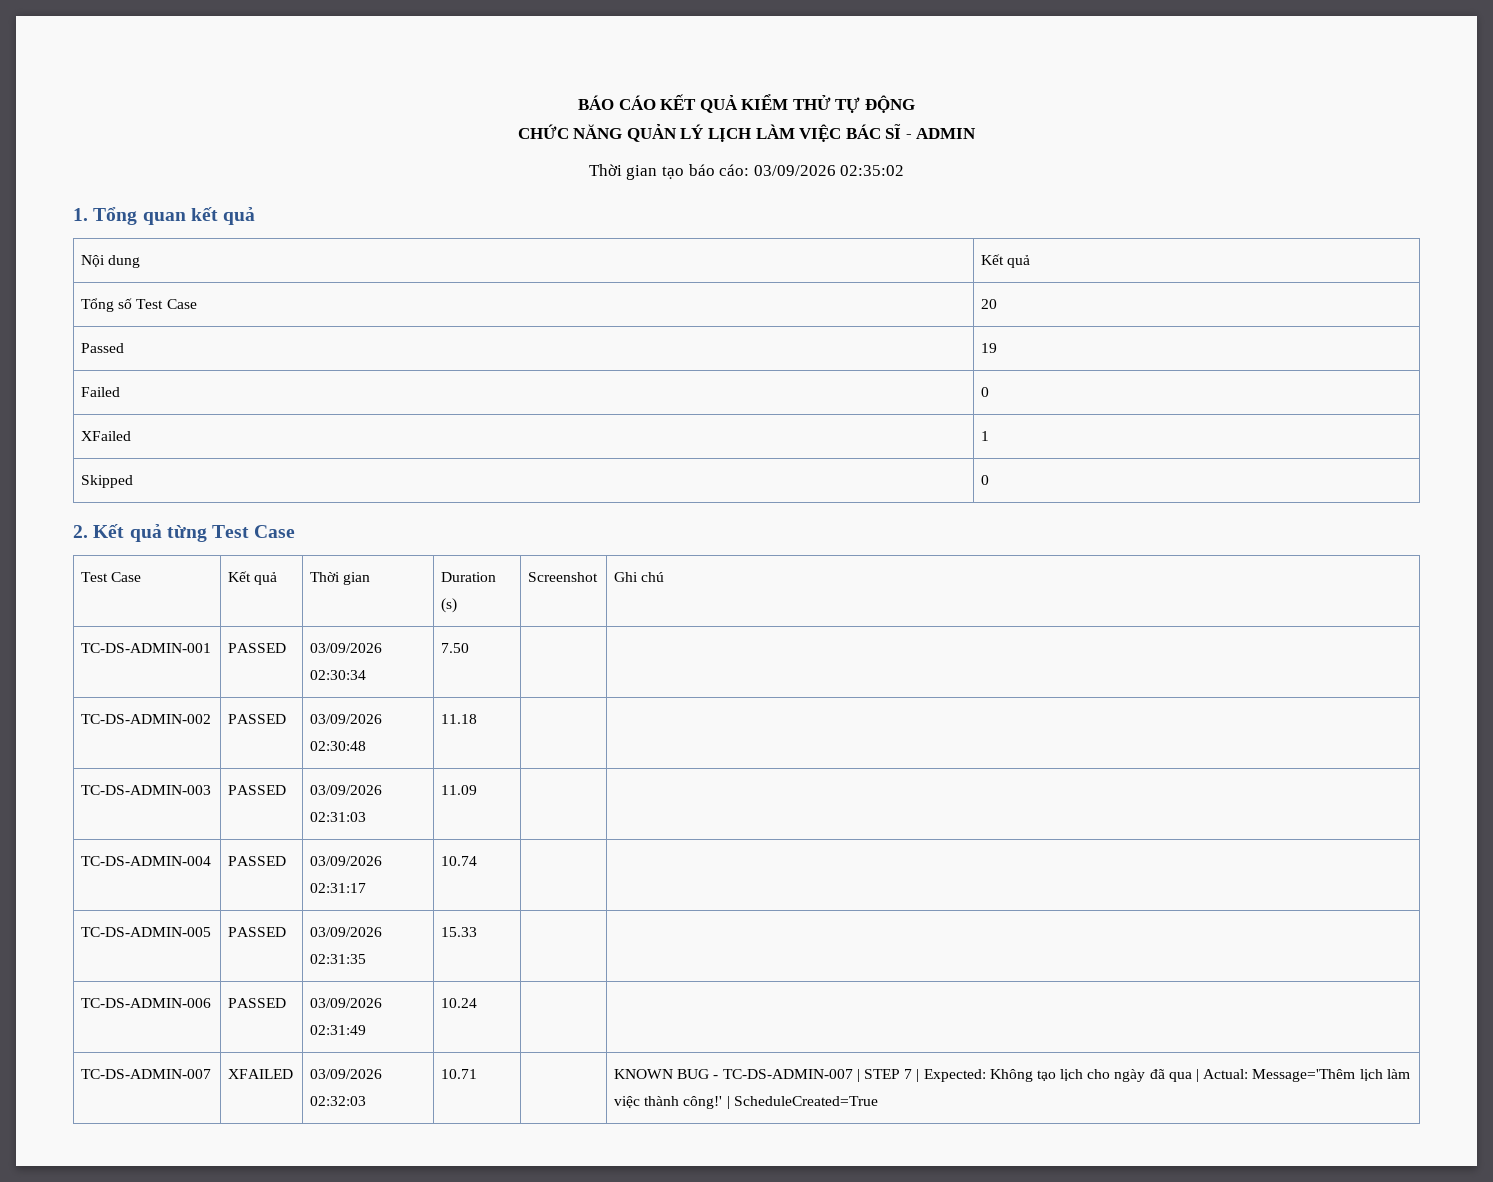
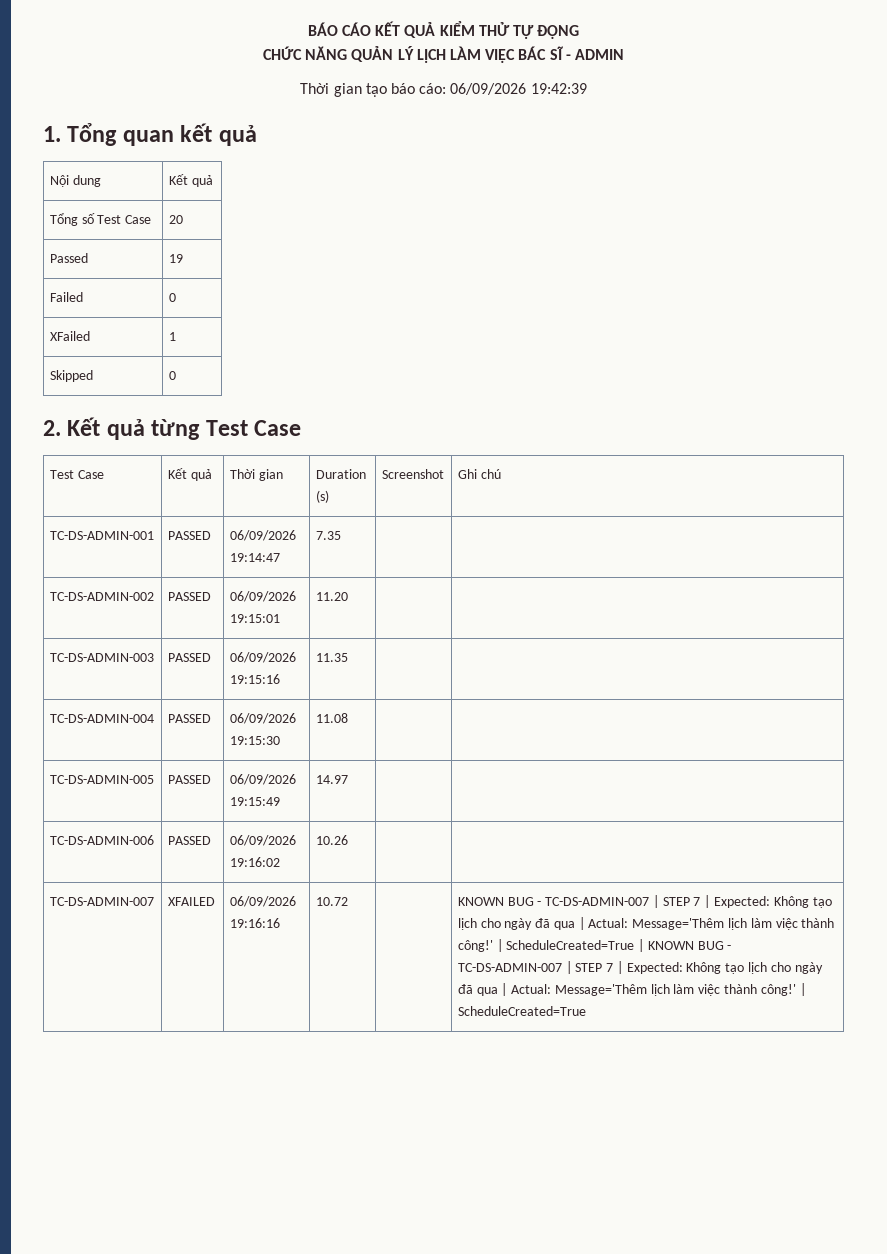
- Thời gian tạo báo cáo: 03/09/2026 02:35:02
+ Thời gian tạo báo cáo: 06/09/2026 19:42:39
- TC-DS-ADMIN-001 | PASSED | 03/09/2026 02:30:34 | 7.50 | |
+ TC-DS-ADMIN-001 | PASSED | 06/09/2026 19:14:47 | 7.35 | |
- TC-DS-ADMIN-002 | PASSED | 03/09/2026 02:30:48 | 11.18 | |
+ TC-DS-ADMIN-002 | PASSED | 06/09/2026 19:15:01 | 11.20 | |
- TC-DS-ADMIN-003 | PASSED | 03/09/2026 02:31:03 | 11.09 | |
+ TC-DS-ADMIN-003 | PASSED | 06/09/2026 19:15:16 | 11.35 | |
- TC-DS-ADMIN-004 | PASSED | 03/09/2026 02:31:17 | 10.74 | |
+ TC-DS-ADMIN-004 | PASSED | 06/09/2026 19:15:30 | 11.08 | |
- TC-DS-ADMIN-005 | PASSED | 03/09/2026 02:31:35 | 15.33 | |
+ TC-DS-ADMIN-005 | PASSED | 06/09/2026 19:15:49 | 14.97 | |
- TC-DS-ADMIN-006 | PASSED | 03/09/2026 02:31:49 | 10.24 | |
+ TC-DS-ADMIN-006 | PASSED | 06/09/2026 19:16:02 | 10.26 | |
- 03/09/2026 02:32:03 | 10.71
+ 06/09/2026 19:16:16 | 10.72
- | ScheduleCreated=True
+ | ScheduleCreated=True | KNOWN BUG - TC-DS-ADMIN-007 | STEP 7 | Expected: Không tạo lịch cho ngày đã qua | Actual: Message='Thêm lịch làm việc thành công!' | ScheduleCreated=True

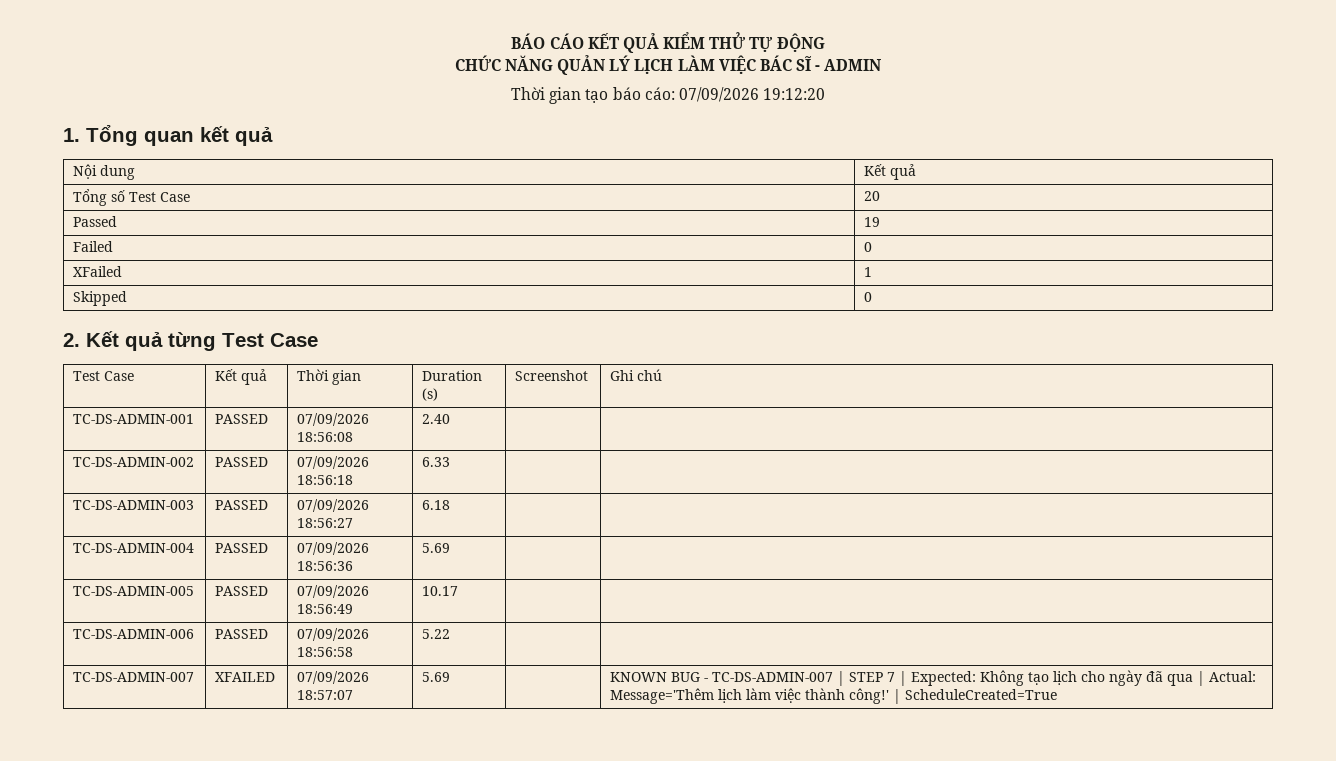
- Thời gian tạo báo cáo: 06/09/2026 19:42:39
+ Thời gian tạo báo cáo: 07/09/2026 19:12:20
- TC-DS-ADMIN-001 | PASSED | 06/09/2026 19:14:47 | 7.35 | |
+ TC-DS-ADMIN-001 | PASSED | 07/09/2026 18:56:08 | 2.40 | |
- TC-DS-ADMIN-002 | PASSED | 06/09/2026 19:15:01 | 11.20 | |
+ TC-DS-ADMIN-002 | PASSED | 07/09/2026 18:56:18 | 6.33 | |
- TC-DS-ADMIN-003 | PASSED | 06/09/2026 19:15:16 | 11.35 | |
+ TC-DS-ADMIN-003 | PASSED | 07/09/2026 18:56:27 | 6.18 | |
- TC-DS-ADMIN-004 | PASSED | 06/09/2026 19:15:30 | 11.08 | |
+ TC-DS-ADMIN-004 | PASSED | 07/09/2026 18:56:36 | 5.69 | |
- TC-DS-ADMIN-005 | PASSED | 06/09/2026 19:15:49 | 14.97 | |
+ TC-DS-ADMIN-005 | PASSED | 07/09/2026 18:56:49 | 10.17 | |
- TC-DS-ADMIN-006 | PASSED | 06/09/2026 19:16:02 | 10.26 | |
+ TC-DS-ADMIN-006 | PASSED | 07/09/2026 18:56:58 | 5.22 | |
- 06/09/2026 19:16:16 | 10.72
+ 07/09/2026 18:57:07 | 5.69
- | ScheduleCreated=True | KNOWN BUG - TC-DS-ADMIN-007 | STEP 7 | Expected: Không tạo lịch cho ngày đã qua | Actual: Message='Thêm lịch làm việc thành công!' | ScheduleCreated=True
+ | ScheduleCreated=True

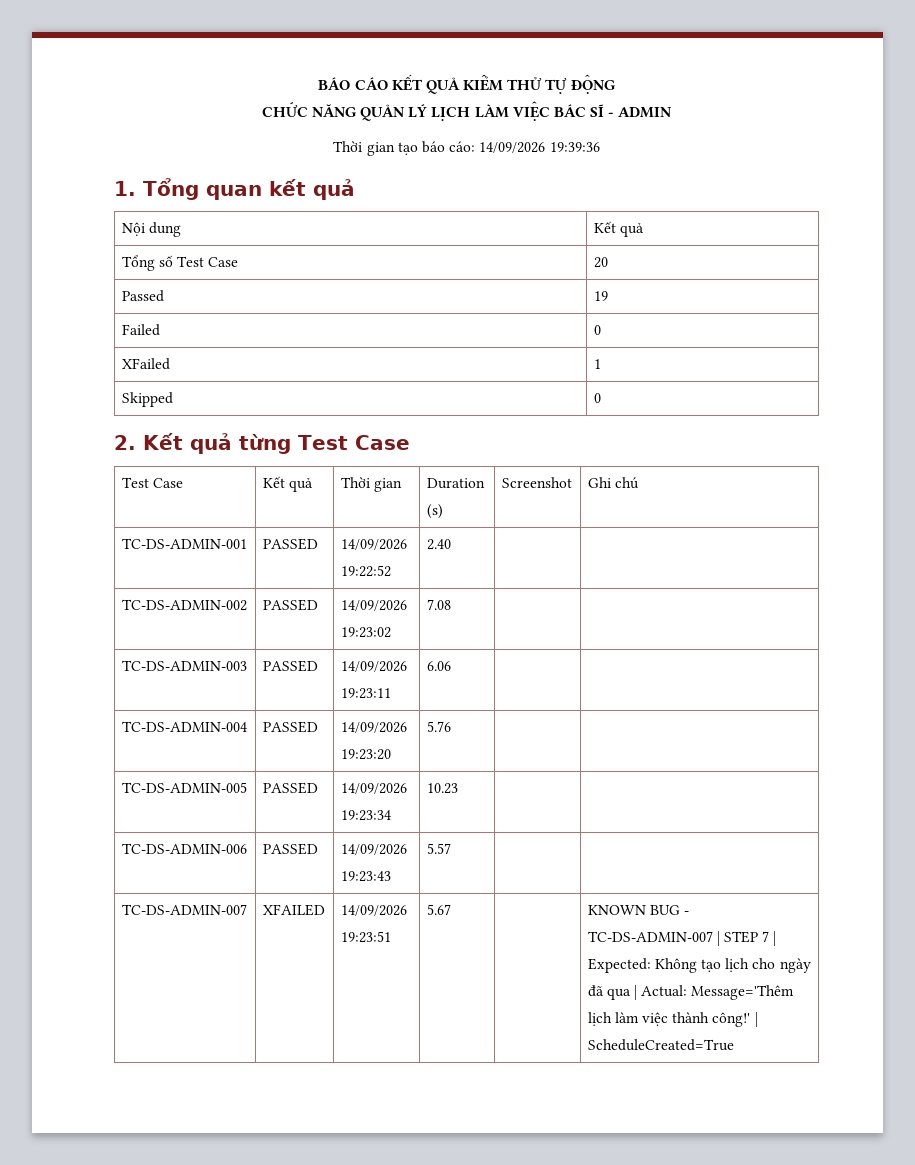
- Thời gian tạo báo cáo: 07/09/2026 19:12:20
+ Thời gian tạo báo cáo: 14/09/2026 19:39:36
- TC-DS-ADMIN-001 | PASSED | 07/09/2026 18:56:08 | 2.40 | |
+ TC-DS-ADMIN-001 | PASSED | 14/09/2026 19:22:52 | 2.40 | |
- TC-DS-ADMIN-002 | PASSED | 07/09/2026 18:56:18 | 6.33 | |
+ TC-DS-ADMIN-002 | PASSED | 14/09/2026 19:23:02 | 7.08 | |
- TC-DS-ADMIN-003 | PASSED | 07/09/2026 18:56:27 | 6.18 | |
+ TC-DS-ADMIN-003 | PASSED | 14/09/2026 19:23:11 | 6.06 | |
- TC-DS-ADMIN-004 | PASSED | 07/09/2026 18:56:36 | 5.69 | |
+ TC-DS-ADMIN-004 | PASSED | 14/09/2026 19:23:20 | 5.76 | |
- TC-DS-ADMIN-005 | PASSED | 07/09/2026 18:56:49 | 10.17 | |
+ TC-DS-ADMIN-005 | PASSED | 14/09/2026 19:23:34 | 10.23 | |
- TC-DS-ADMIN-006 | PASSED | 07/09/2026 18:56:58 | 5.22 | |
+ TC-DS-ADMIN-006 | PASSED | 14/09/2026 19:23:43 | 5.57 | |
- TC-DS-ADMIN-007 | XFAILED | 07/09/2026 18:57:07 | 5.69 | | KNOWN BUG - TC-DS-ADMIN-007 | STEP 7 | Expected: Không tạo lịch cho ngày đã qua | Actual: Message='Thêm lịch làm việc thành công!' | ScheduleCreated=True
+ TC-DS-ADMIN-007 | XFAILED | 14/09/2026 19:23:51 | 5.67 | | KNOWN BUG - TC-DS-ADMIN-007 | STEP 7 | Expected: Không tạo lịch cho ngày đã qua | Actual: Message='Thêm lịch làm việc thành công!' | ScheduleCreated=True

